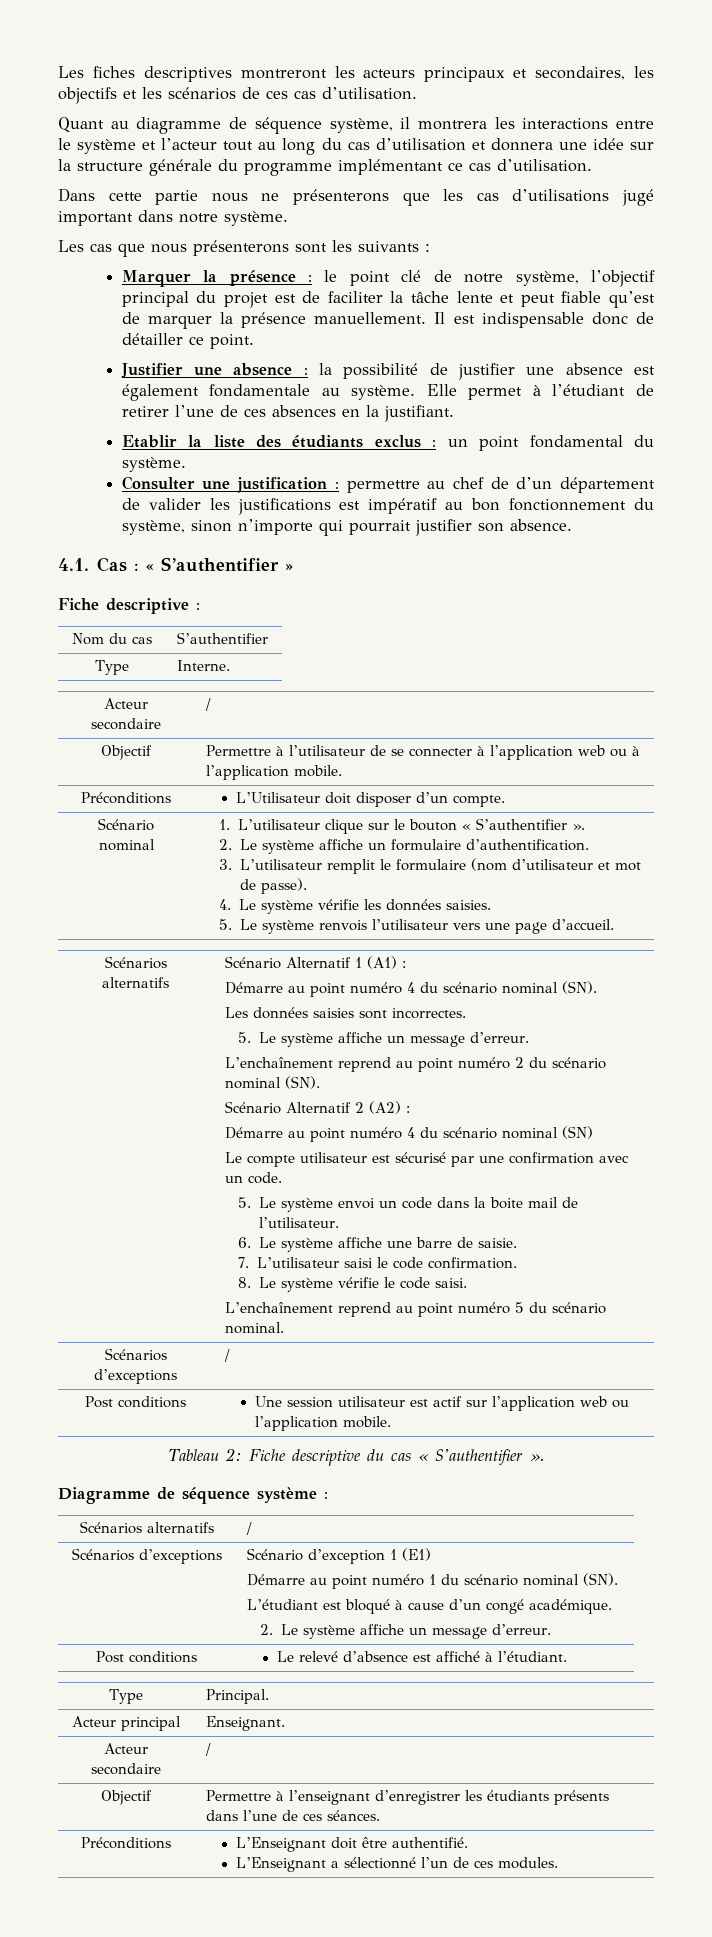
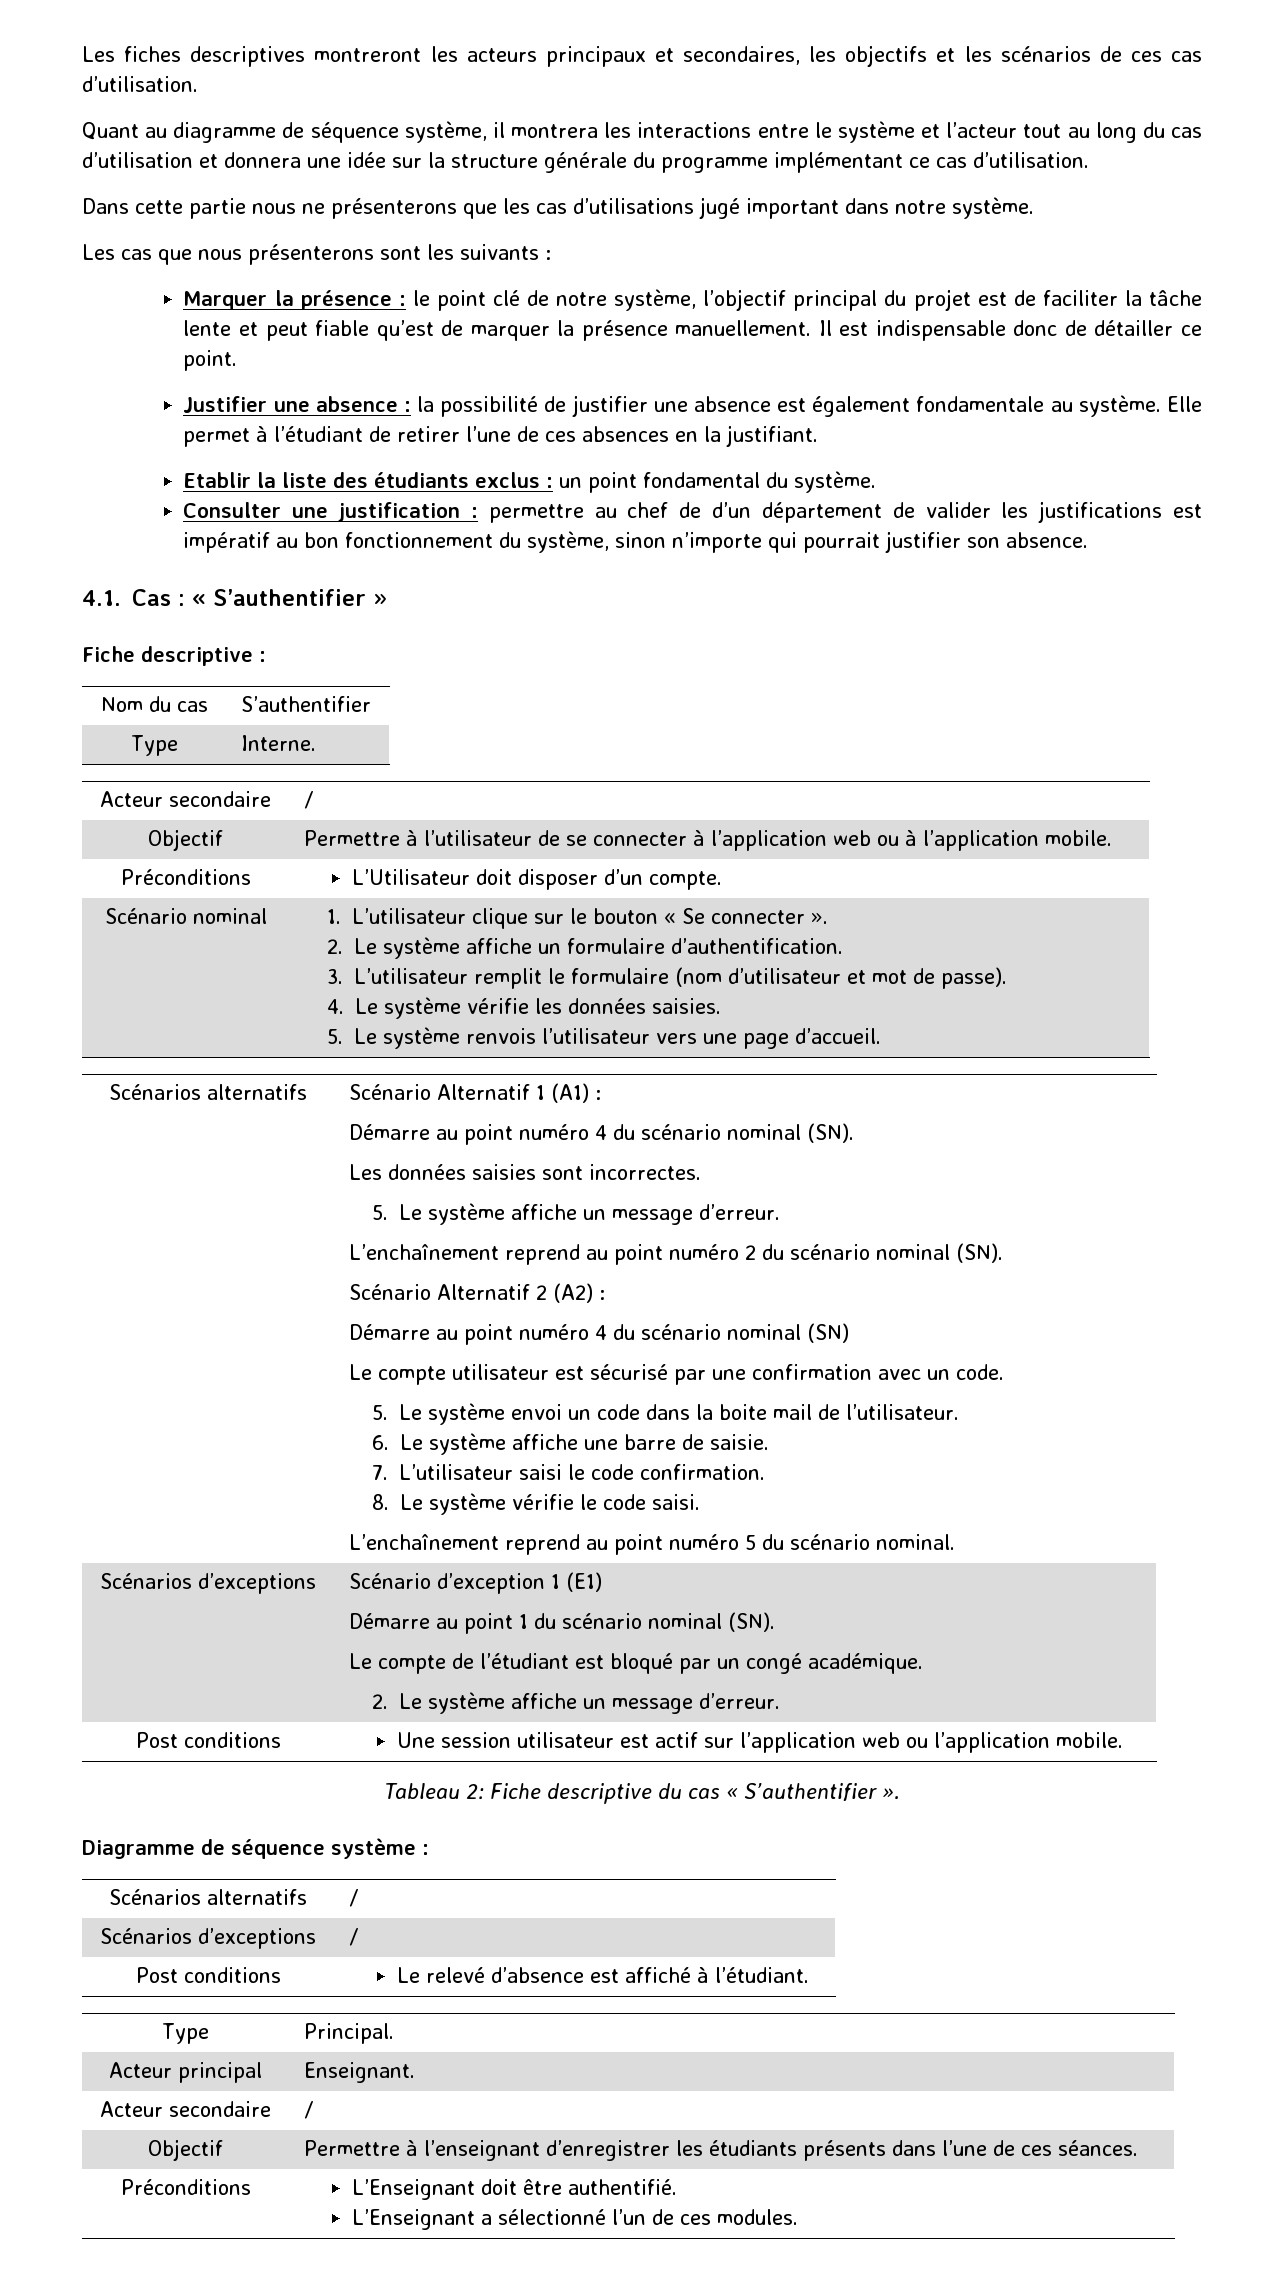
- 1. L’utilisateur clique sur le bouton « S’authentifier ».
+ 1. L’utilisateur clique sur le bouton « Se connecter ».
- Scénarios d’exceptions | /
+ Scénarios d’exceptions | Scénario d’exception 1 (E1)
+ Démarre au point 1 du scénario nominal (SN).
+ Le compte de l’étudiant est bloqué par un congé académique.
+ 2. Le système affiche un message d’erreur.
- Scénarios d’exceptions | Scénario d’exception 1 (E1)
- Démarre au point numéro 1 du scénario nominal (SN).
- L’étudiant est bloqué à cause d’un congé académique.
- 2. Le système affiche un message d’erreur.
+ Scénarios d’exceptions | /

